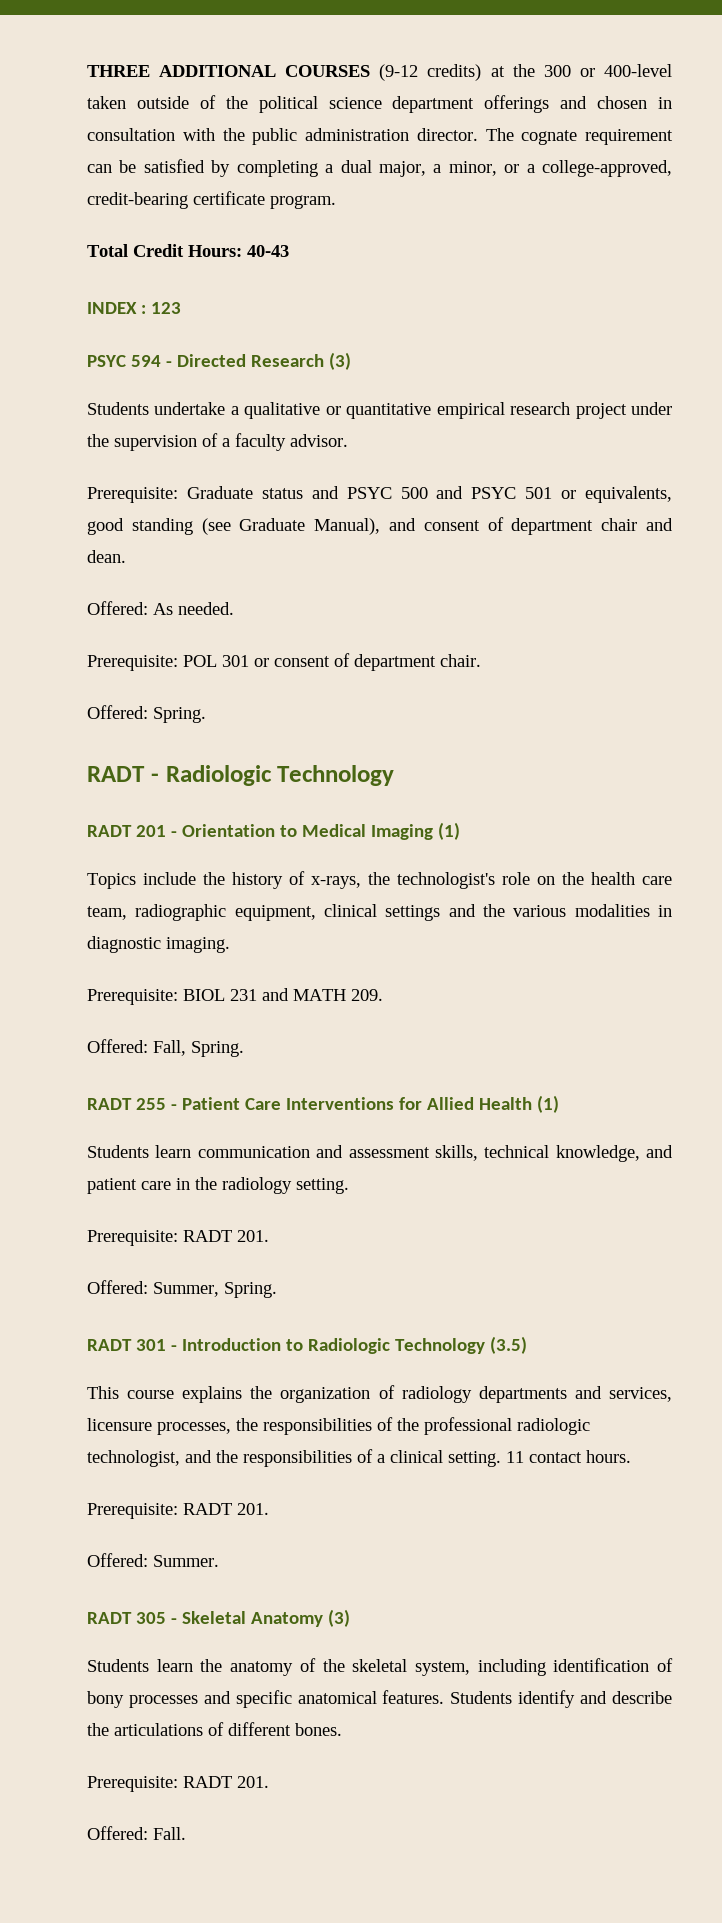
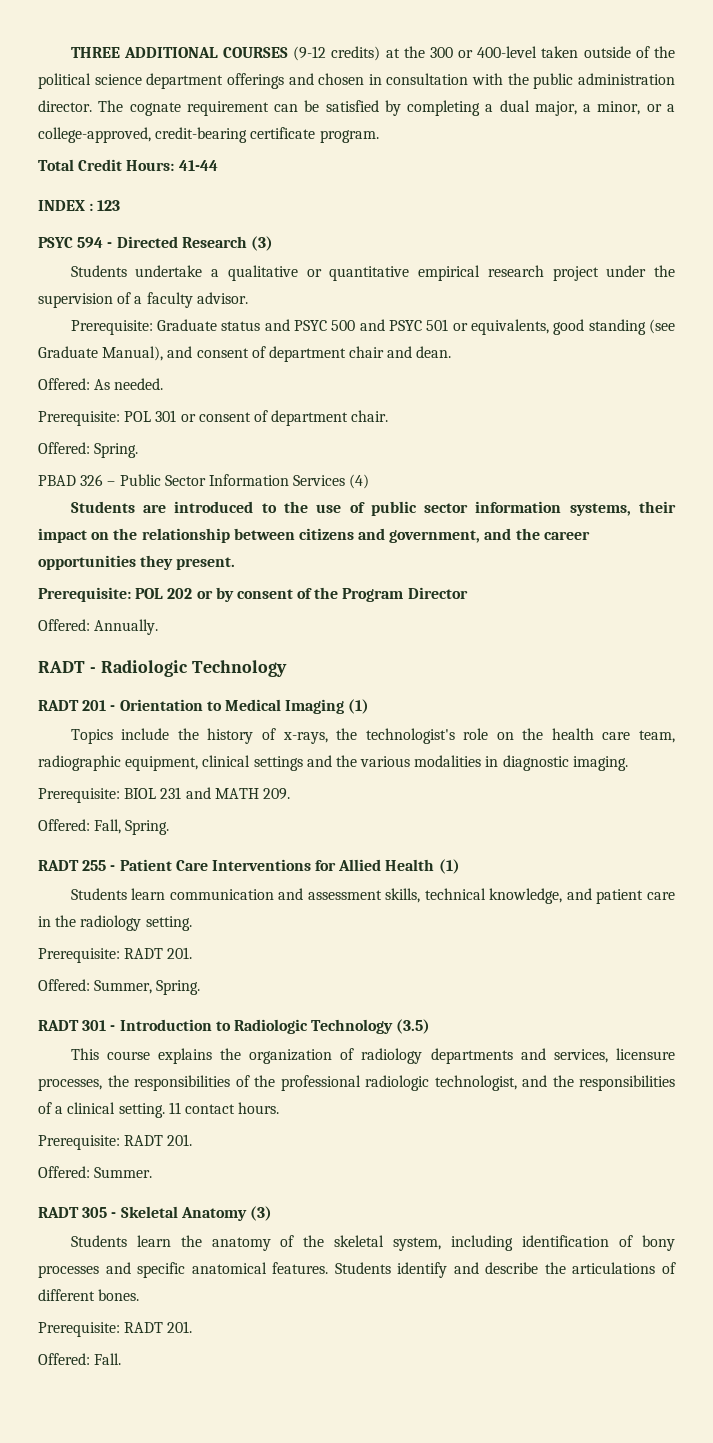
- Total Credit Hours: 40-43
+ Total Credit Hours: 41-44
+ PBAD 326 – Public Sector Information Services (4)
+ Students are introduced to the use of public sector information systems, their impact on the relationship between citizens and government, and the career opportunities they present.
+ Prerequisite: POL 202 or by consent of the Program Director
+ Offered: Annually.

